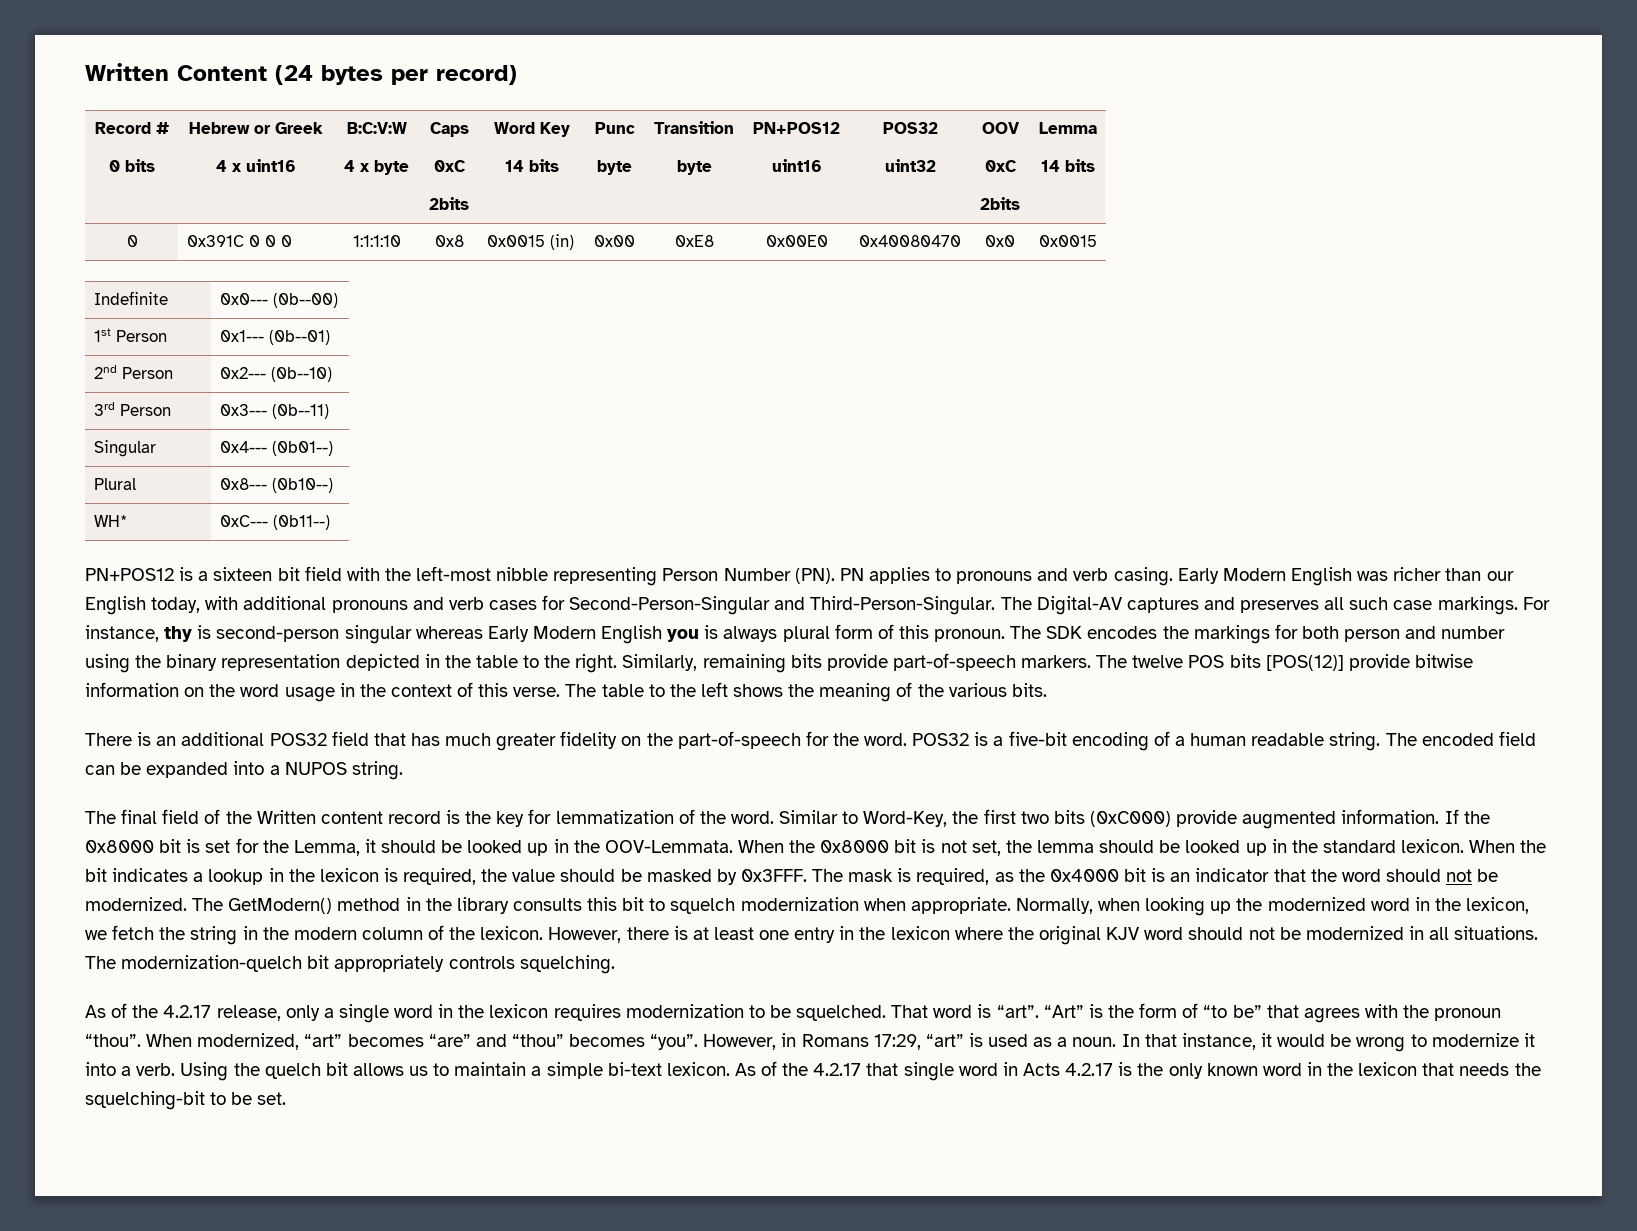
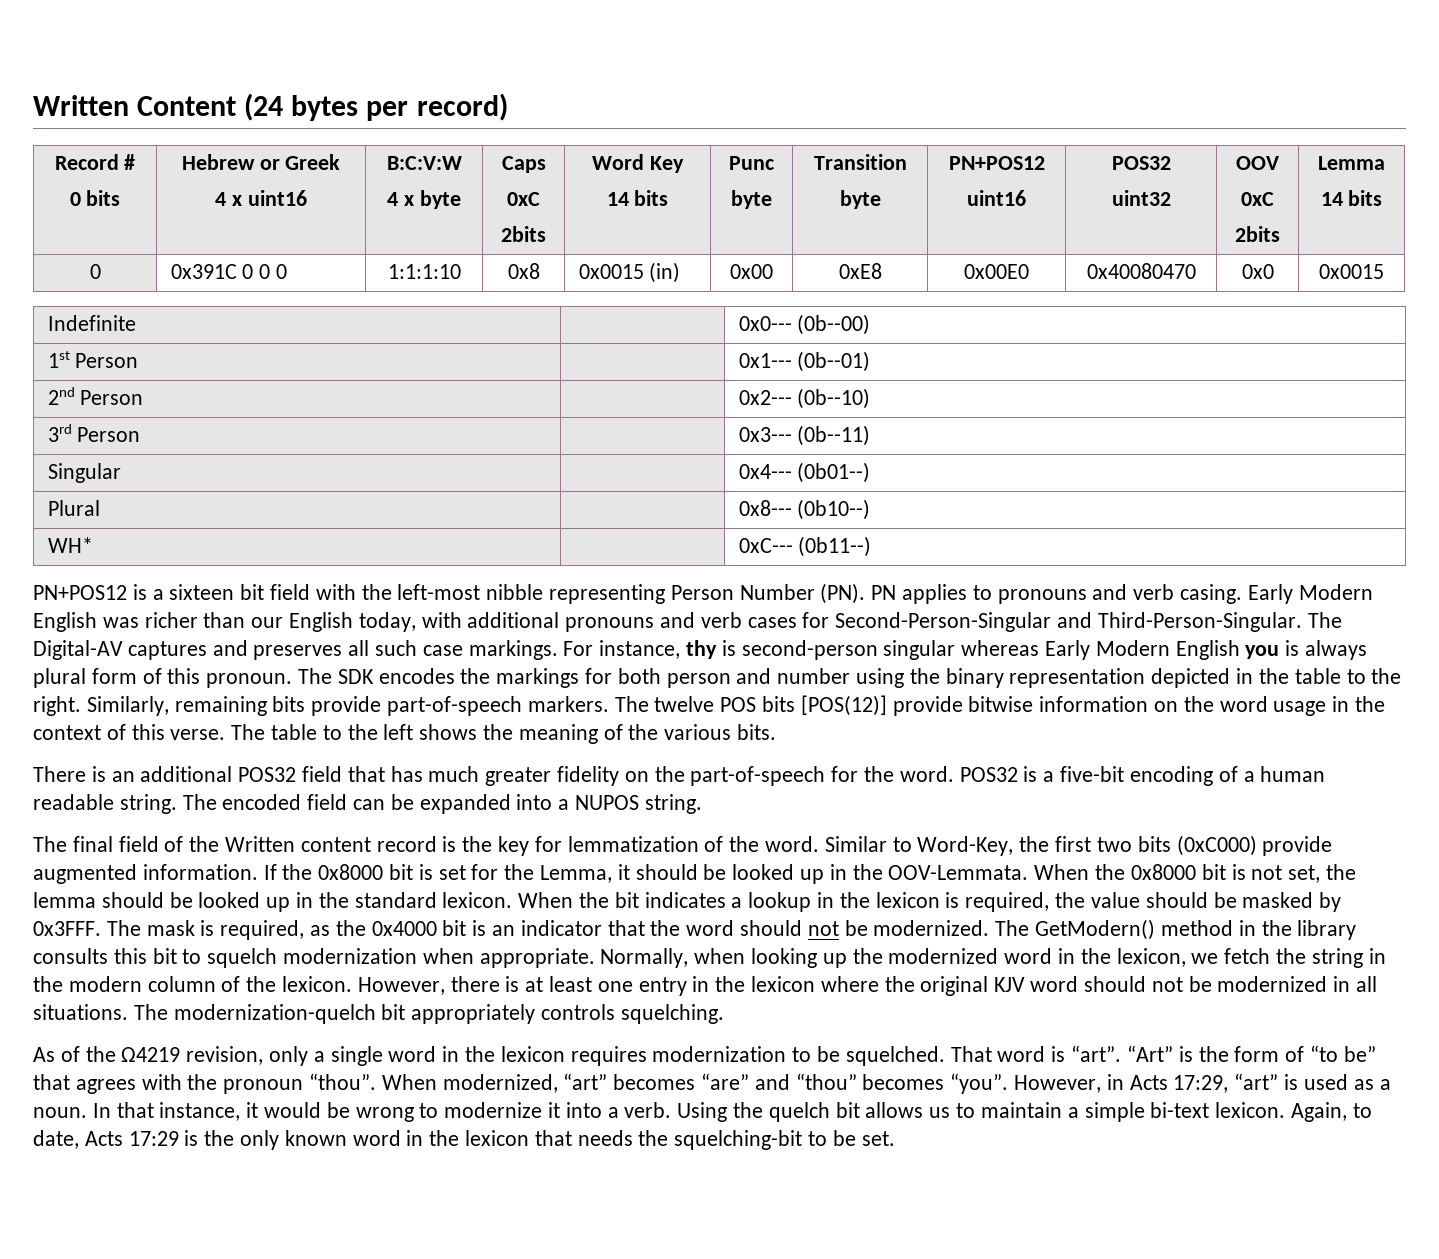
- As of the 4.2.17 release, only a single word in the lexicon requires modernization to be squelched.
+ As of the Ω4219 revision, only a single word in the lexicon requires modernization to be squelched.
- However, in Romans 17:29, “art” is used as a noun.
+ However, in Acts 17:29, “art” is used as a noun.
- As of the 4.2.17 that single word in Acts 4.2.17 is the only known word in the lexicon that needs the squelching-bit to be set.
+ Again, to date, Acts 17:29 is the only known word in the lexicon that needs the squelching-bit to be set.

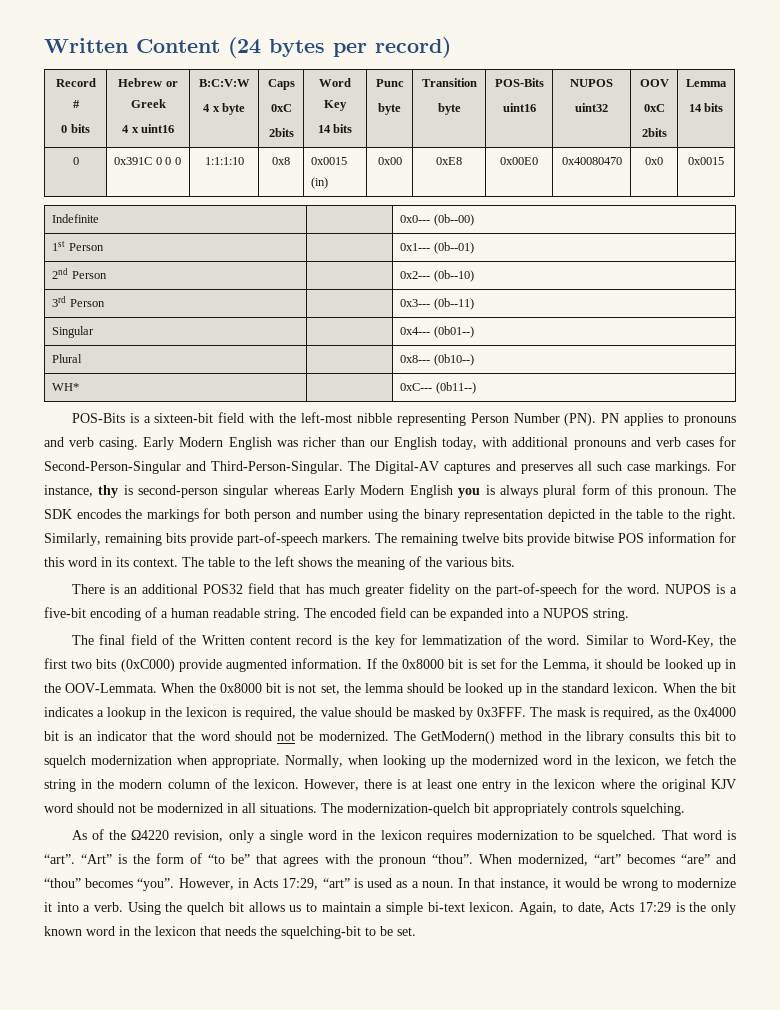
  Record #
  0 bits | Hebrew or Greek
  4 x uint16 | B:C:V:W
  4 x byte | Caps
  0xC
  2bits | Word Key
  14 bits | Punc
  byte | Transition
- byte | PN+POS12
- uint16 | POS32
+ byte | POS-Bits
+ uint16 | NUPOS
- PN+POS12 is a sixteen bit field with the left-most nibble representing Person Number (PN). PN applies to pronouns and verb casing.
+ POS-Bits is a sixteen-bit field with the left-most nibble representing Person Number (PN). PN applies to pronouns and verb casing.
- The twelve POS bits [POS(12)] provide bitwise information on the word usage in the context of this verse.
+ The remaining twelve bits provide bitwise POS information for this word in its context.
- POS32 is a five-bit encoding of a human readable string.
+ NUPOS is a five-bit encoding of a human readable string.
- As of the Ω4219 revision, only a single word in the lexicon requires modernization to be squelched.
+ As of the Ω4220 revision, only a single word in the lexicon requires modernization to be squelched.

